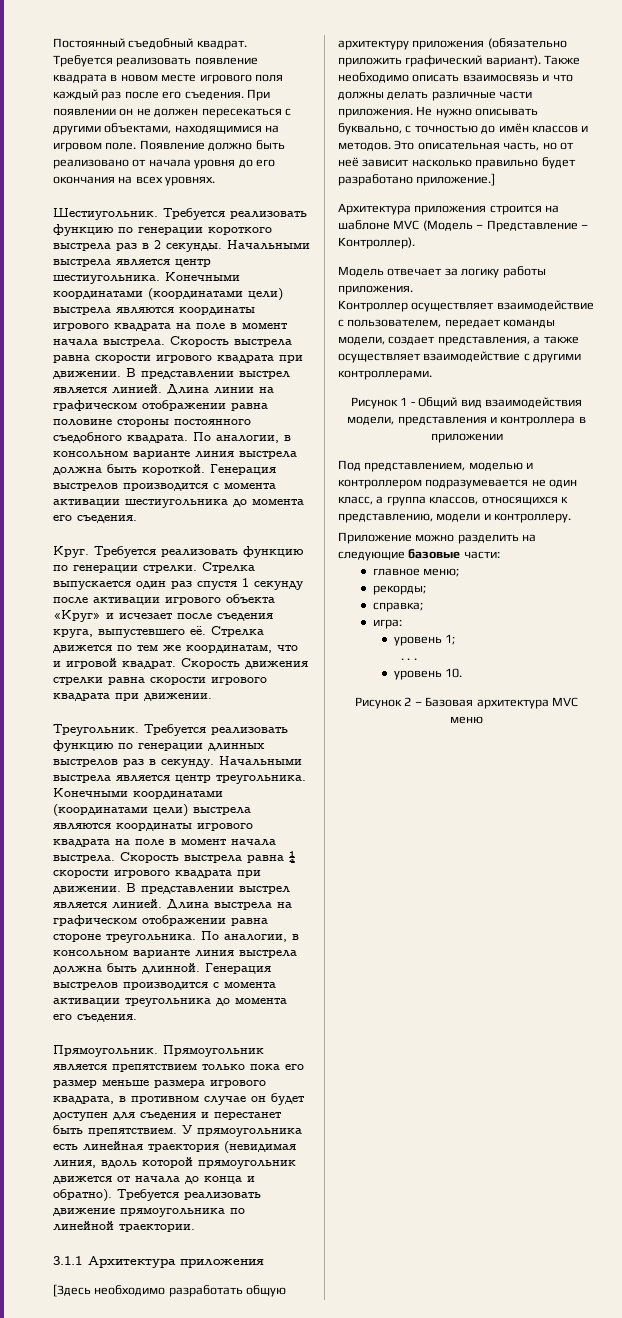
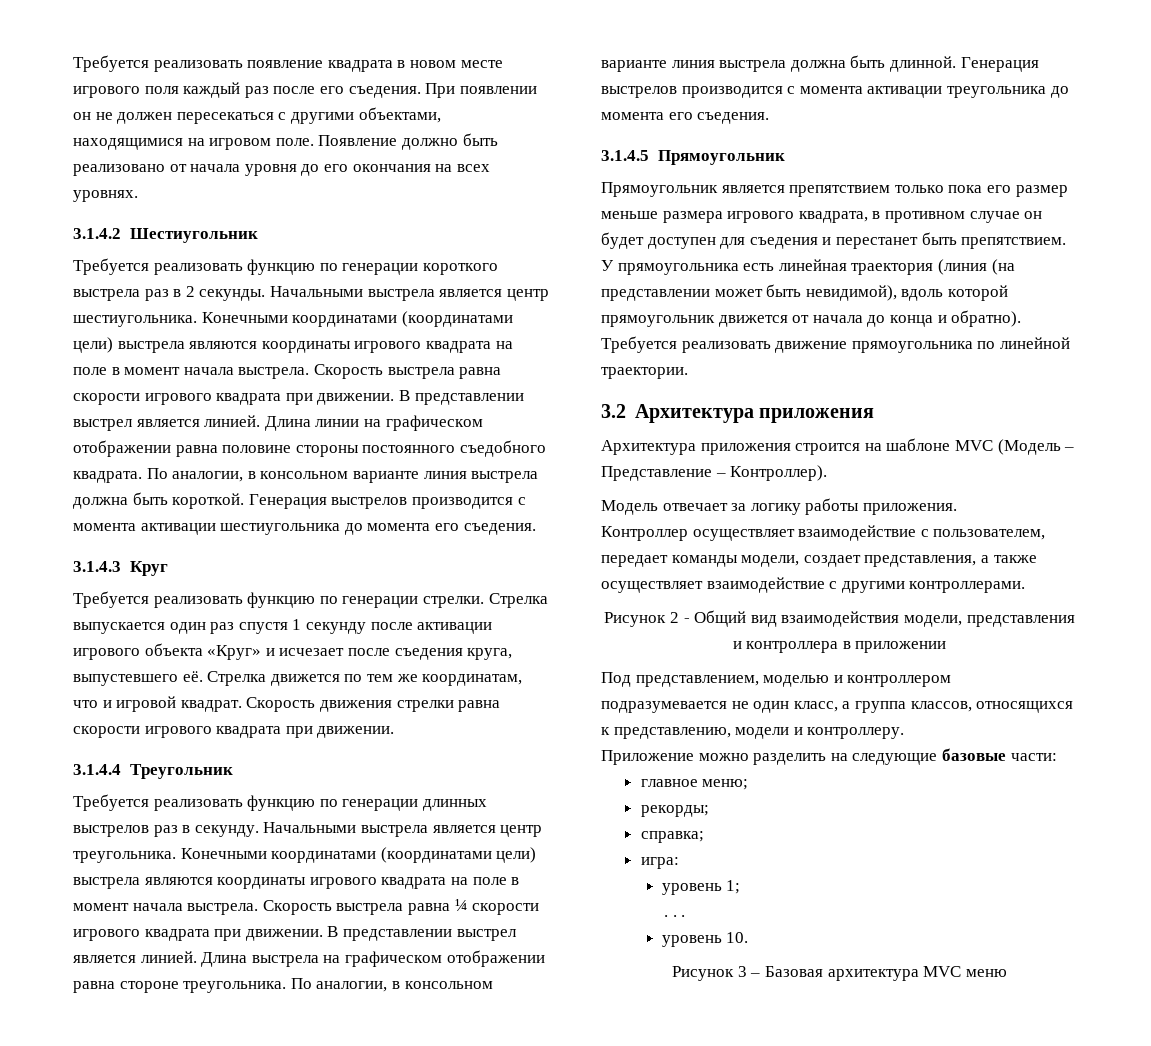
- Постоянный съедобный квадрат.
- Шестиугольник. Требуется реализовать функцию по генерации короткого выстрела раз в 2 секунды.
+ 3.1.4.2 Шестиугольник
+ Требуется реализовать функцию по генерации короткого выстрела раз в 2 секунды.
- Круг. Требуется реализовать функцию по генерации стрелки.
+ 3.1.4.3 Круг
+ Требуется реализовать функцию по генерации стрелки.
- Треугольник. Требуется реализовать функцию по генерации длинных выстрелов раз в секунду.
+ 3.1.4.4 Треугольник
+ Требуется реализовать функцию по генерации длинных выстрелов раз в секунду.
- Прямоугольник. Прямоугольник является препятствием только пока его размер меньше размера игрового квадрата, в противном случае он будет доступен для съедения и перестанет быть препятствием.
+ 3.1.4.5 Прямоугольник
+ Прямоугольник является препятствием только пока его размер меньше размера игрового квадрата, в противном случае он будет доступен для съедения и перестанет быть препятствием.
- У прямоугольника есть линейная траектория (невидимая линия, вдоль которой прямоугольник движется от начала до конца и обратно).
+ У прямоугольника есть линейная траектория (линия (на представлении может быть невидимой), вдоль которой прямоугольник движется от начала до конца и обратно).
- 3.1.1 Архитектура приложения
- [Здесь необходимо разработать общую архитектуру приложения (обязательно приложить графический вариант). Также необходимо описать взаимосвязь и что должны делать различные части приложения. Не нужно описывать буквально, с точностью до имён классов и методов. Это описательная часть, но от неё зависит насколько правильно будет разработано приложение.]
+ 3.2 Архитектура приложения
- Рисунок 1 - Общий вид взаимодействия модели, представления и контроллера в приложении
+ Рисунок 2 - Общий вид взаимодействия модели, представления и контроллера в приложении
- Рисунок 2 – Базовая архитектура MVC меню
+ Рисунок 3 – Базовая архитектура MVC меню

